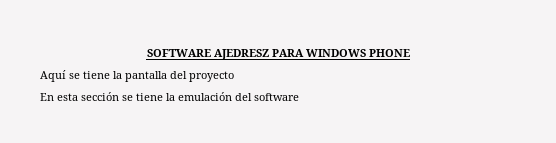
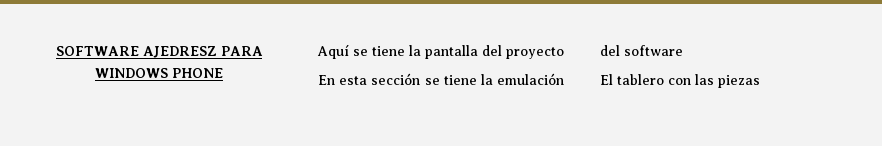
+ El tablero con las piezas

